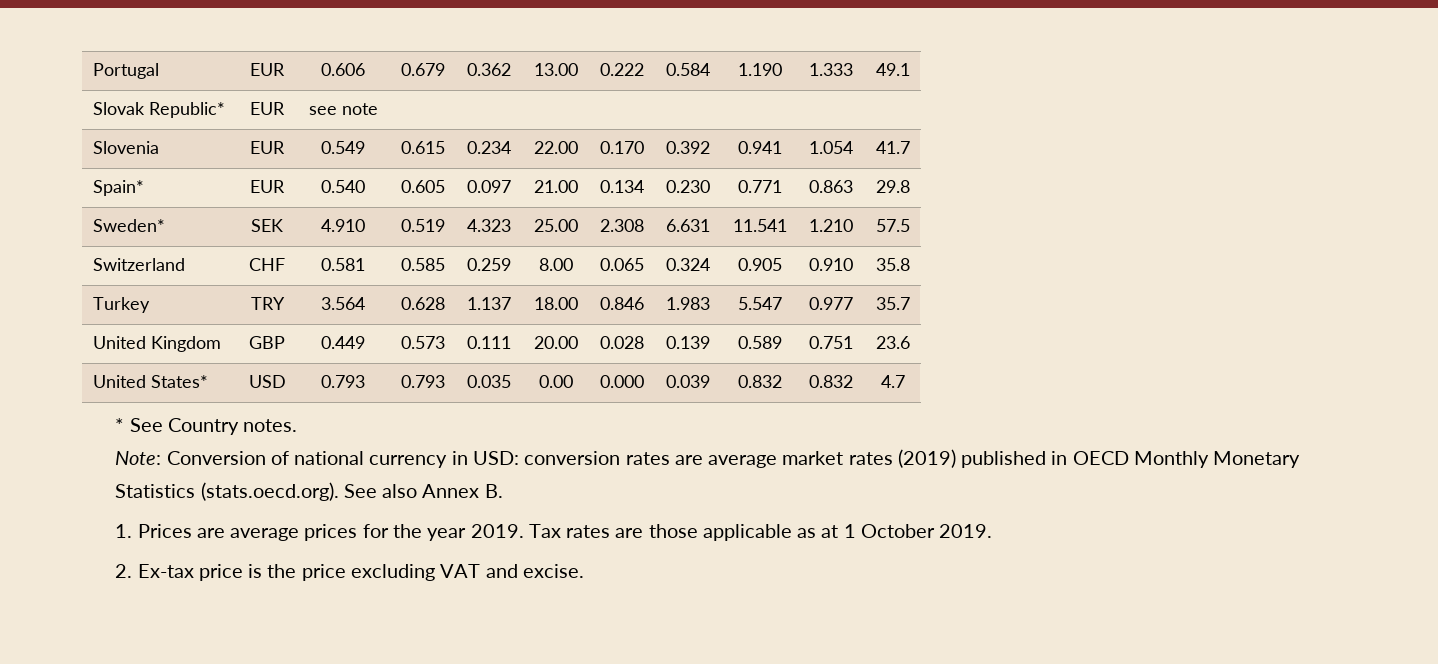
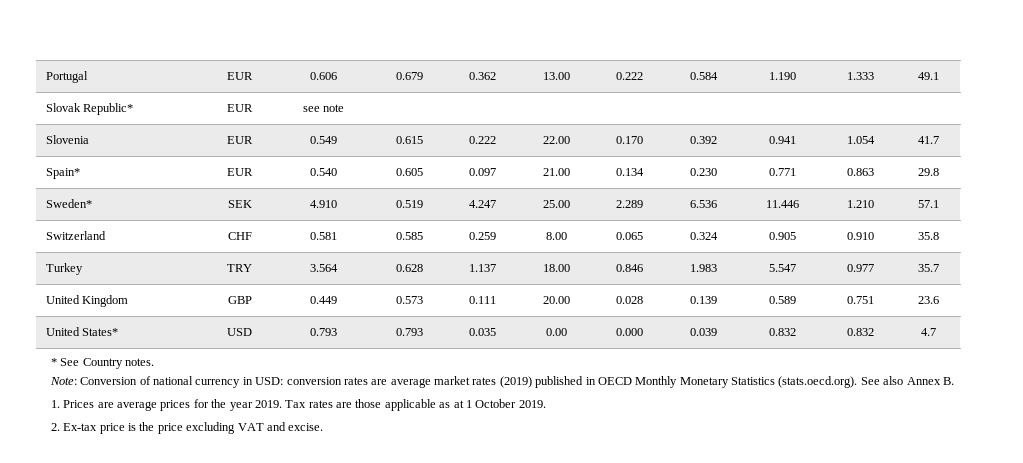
- Slovenia | EUR | 0.549 | 0.615 | 0.234 | 22.00 | 0.170 | 0.392 | 0.941 | 1.054 | 41.7
+ Slovenia | EUR | 0.549 | 0.615 | 0.222 | 22.00 | 0.170 | 0.392 | 0.941 | 1.054 | 41.7
- Sweden* | SEK | 4.910 | 0.519 | 4.323 | 25.00 | 2.308 | 6.631 | 11.541 | 1.210 | 57.5
+ Sweden* | SEK | 4.910 | 0.519 | 4.247 | 25.00 | 2.289 | 6.536 | 11.446 | 1.210 | 57.1

